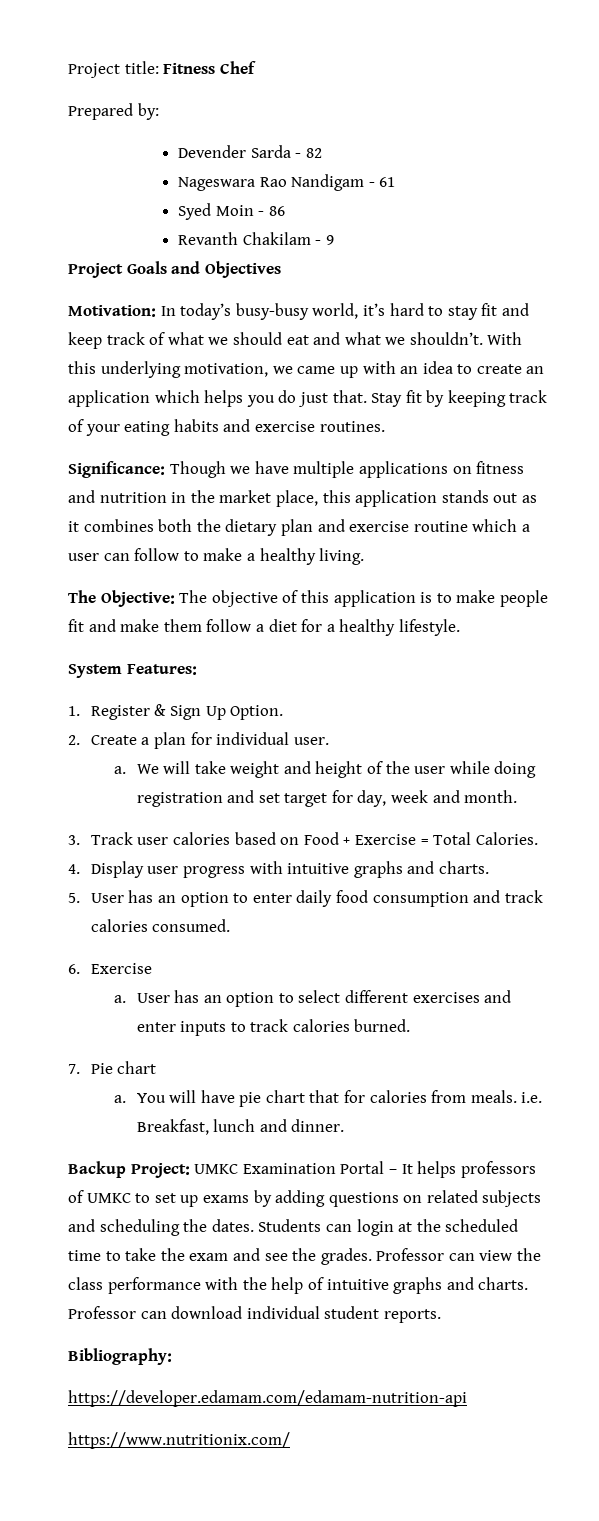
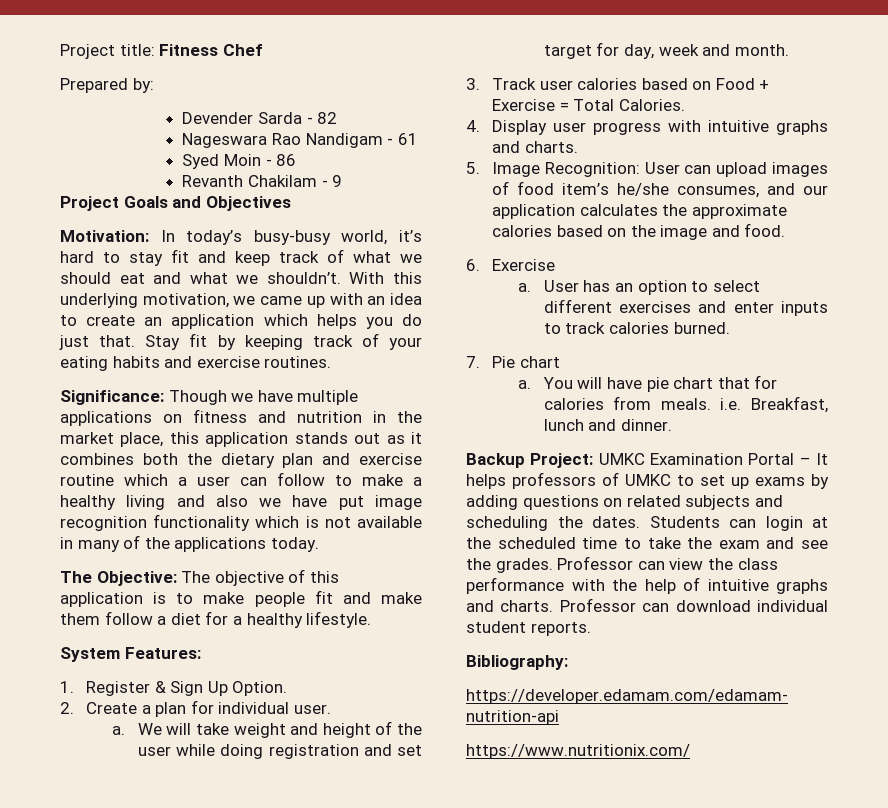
- Significance: Though we have multiple applications on fitness and nutrition in the market place, this application stands out as it combines both the dietary plan and exercise routine which a user can follow to make a healthy living.
+ Significance: Though we have multiple applications on fitness and nutrition in the market place, this application stands out as it combines both the dietary plan and exercise routine which a user can follow to make a healthy living and also we have put image recognition functionality which is not available in many of the applications today.
- 5. User has an option to enter daily food consumption and track calories consumed.
+ 5. Image Recognition: User can upload images of food item’s he/she consumes, and our application calculates the approximate calories based on the image and food.

